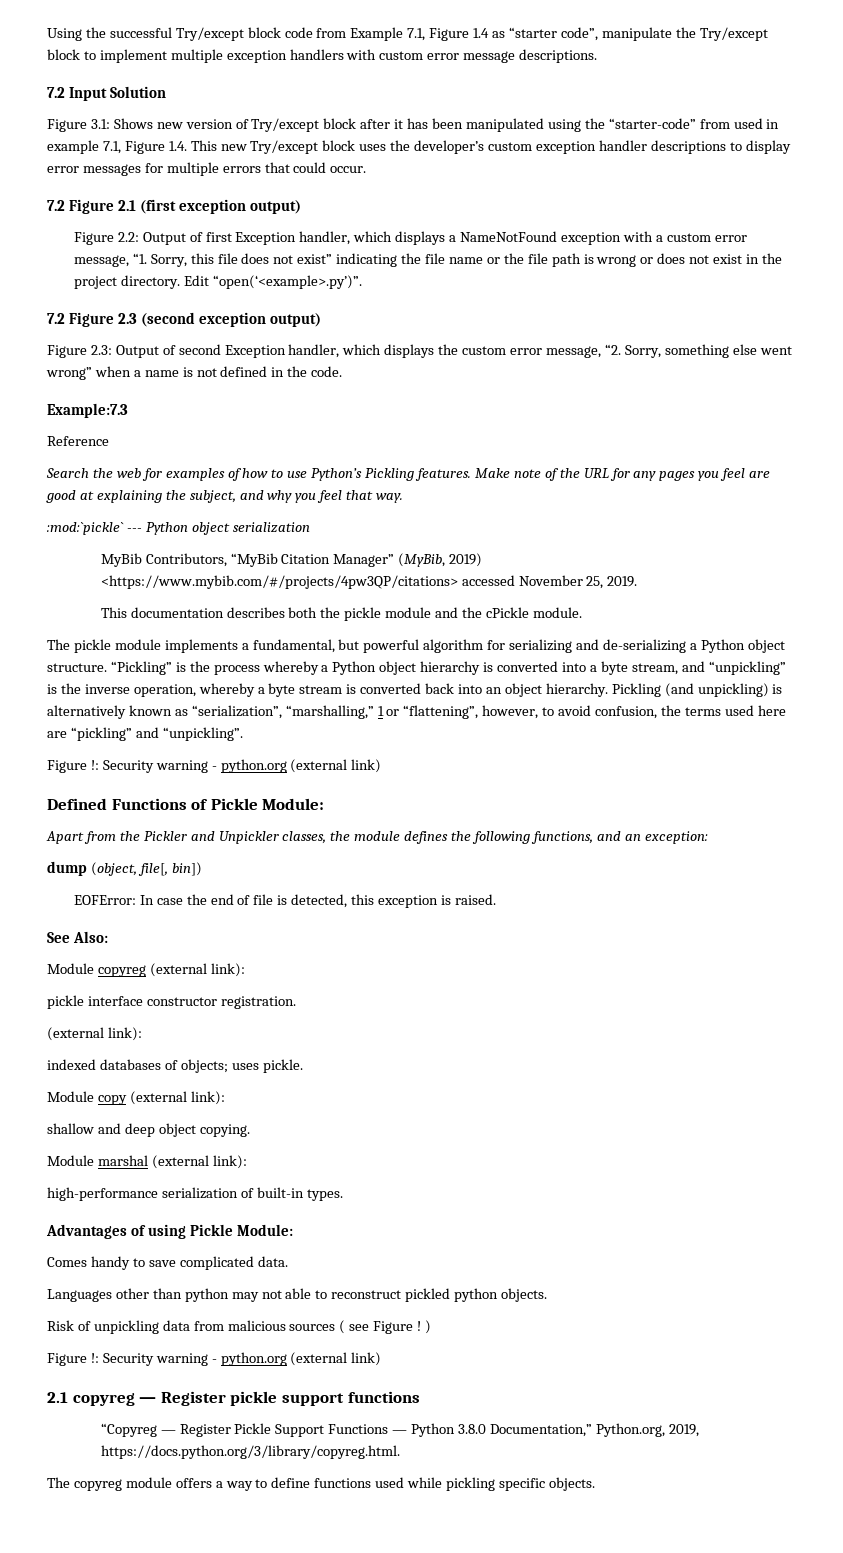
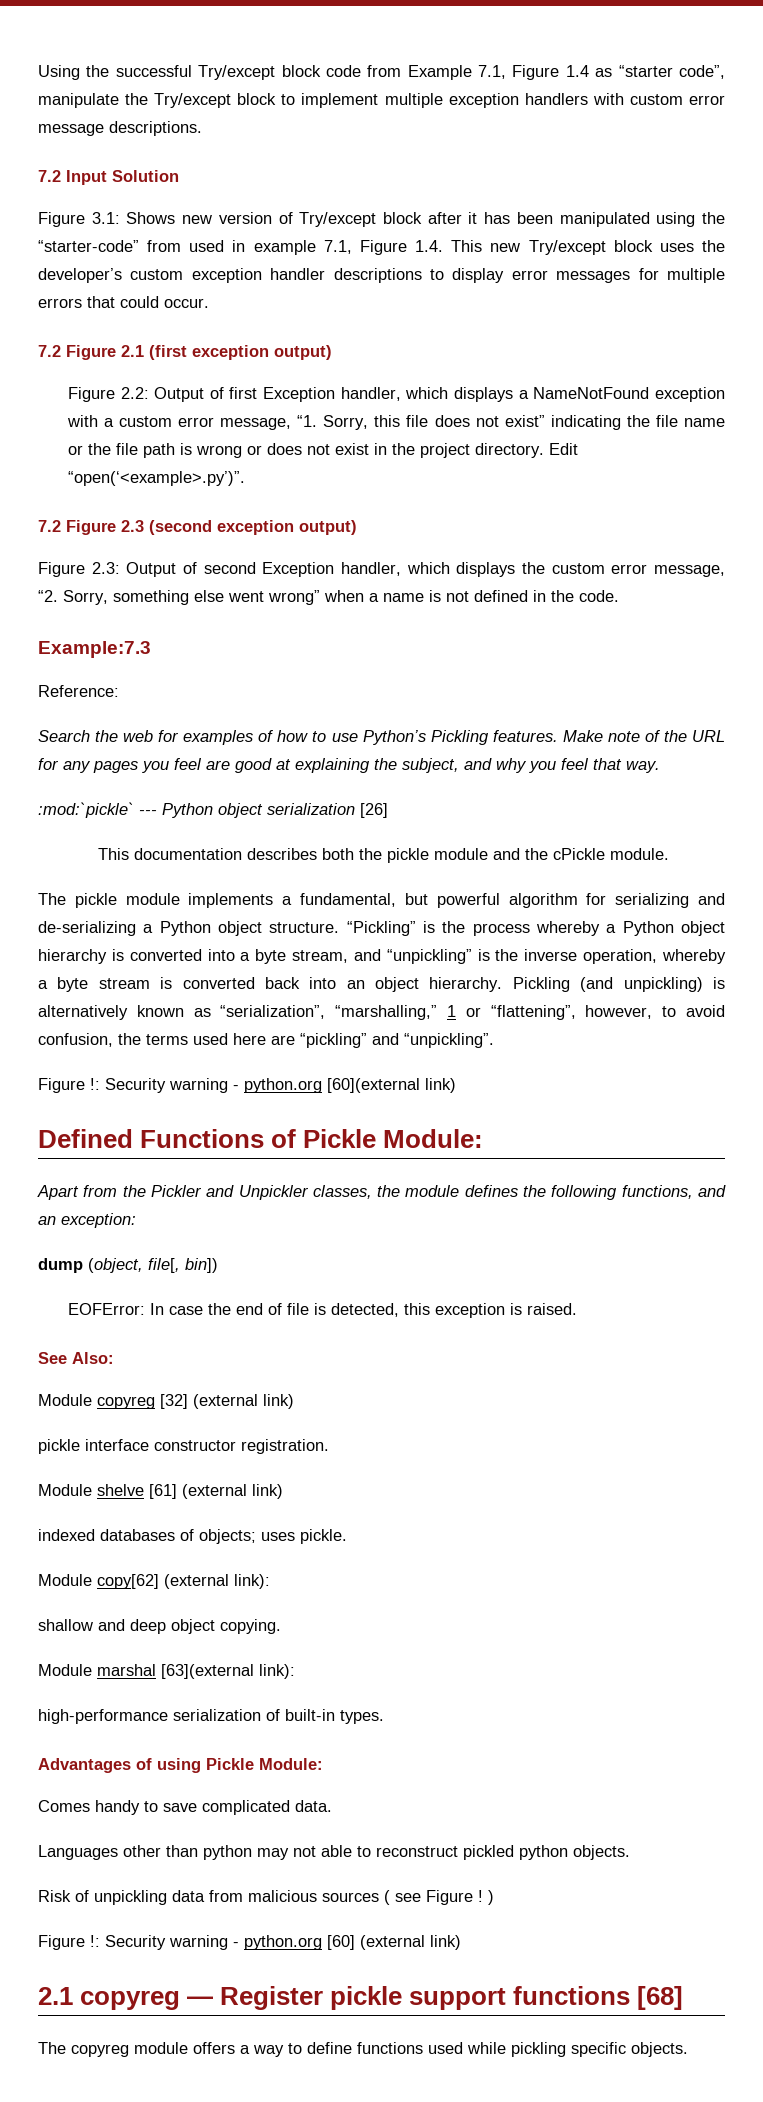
- Reference
+ Reference:
- :mod:`pickle` --- Python object serialization
- MyBib Contributors, “MyBib Citation Manager” (MyBib, 2019) <https://www.mybib.com/#/projects/4pw3QP/citations> accessed November 25, 2019.
+ :mod:`pickle` --- Python object serialization [26]
  Pickling (and unpickling) is alternatively known as “serialization”, “marshalling,” 1 or “flattening”, however, to avoid confusion, the terms used here are “pickling” and “unpickling”.
- Figure !: Security warning - python.org (external link)
+ Figure !: Security warning - python.org [60](external link)
- Module copyreg (external link):
+ Module copyreg [32] (external link)
  pickle interface constructor registration.
- (external link):
+ Module shelve [61] (external link)
- Module copy (external link):
+ Module copy[62] (external link):
- Module marshal (external link):
+ Module marshal [63](external link):
  Risk of unpickling data from malicious sources ( see Figure ! )
- Figure !: Security warning - python.org (external link)
+ Figure !: Security warning - python.org [60] (external link)
- 2.1 copyreg — Register pickle support functions
- “Copyreg — Register Pickle Support Functions — Python 3.8.0 Documentation,” Python.org, 2019, https://docs.python.org/3/library/copyreg.html.
+ 2.1 copyreg — Register pickle support functions [68]

